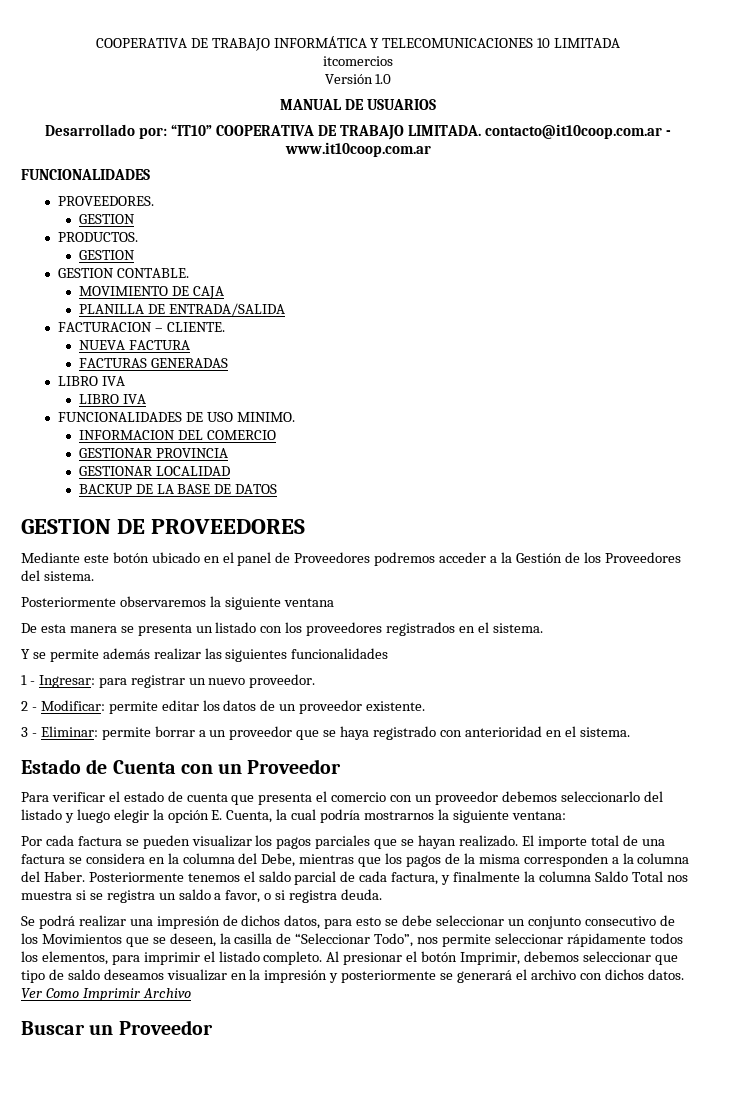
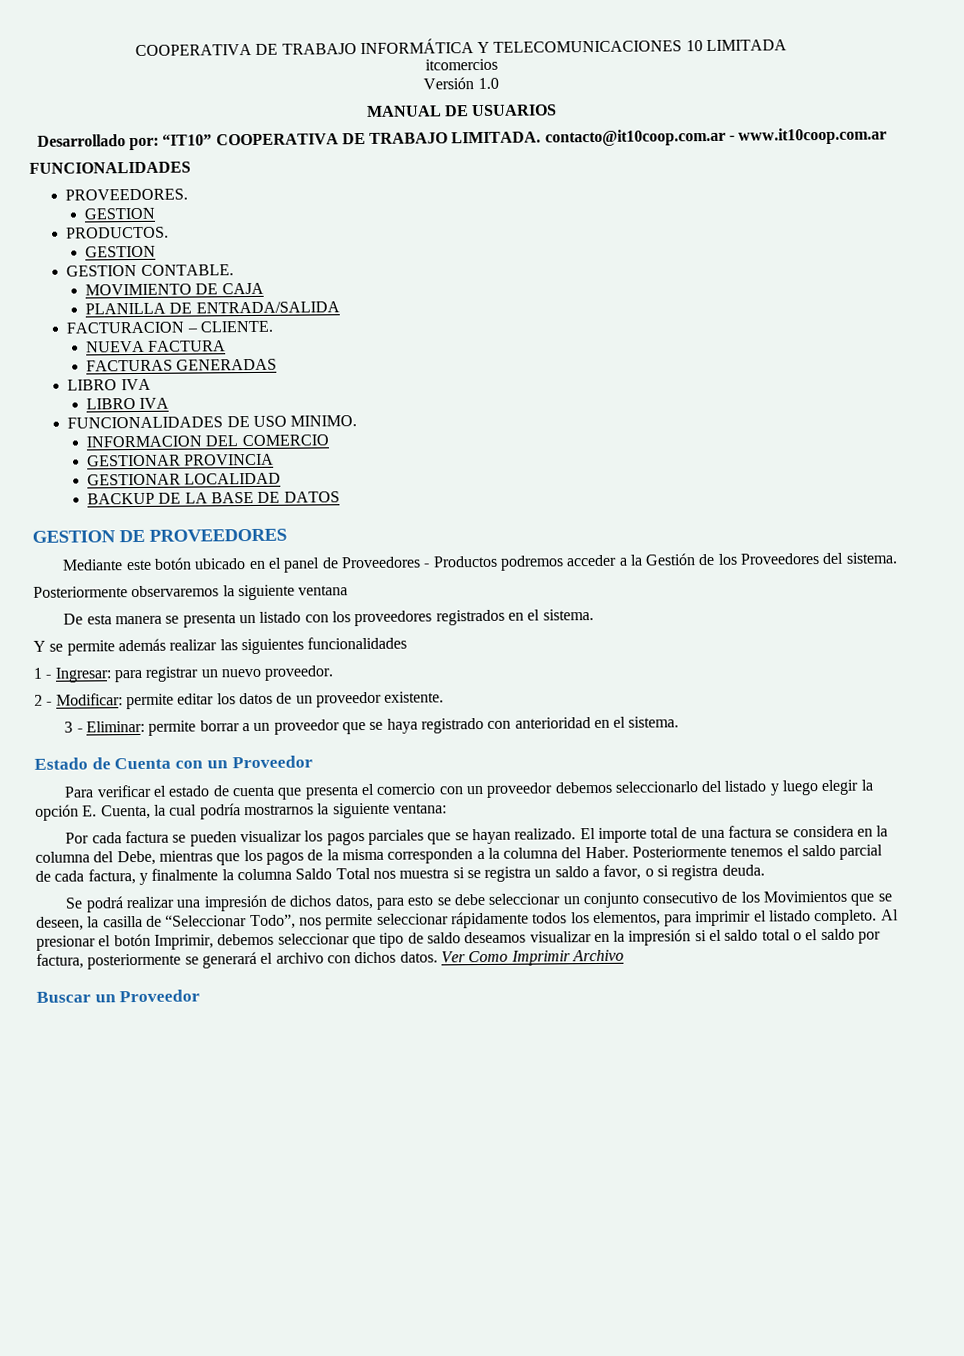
- Mediante este botón ubicado en el panel de Proveedores podremos acceder a la Gestión de los Proveedores del sistema.
+ Mediante este botón ubicado en el panel de Proveedores - Productos podremos acceder a la Gestión de los Proveedores del sistema.
- Al presionar el botón Imprimir, debemos seleccionar que tipo de saldo deseamos visualizar en la impresión y posteriormente se generará el archivo con dichos datos.
+ Al presionar el botón Imprimir, debemos seleccionar que tipo de saldo deseamos visualizar en la impresión si el saldo total o el saldo por factura, posteriormente se generará el archivo con dichos datos.

